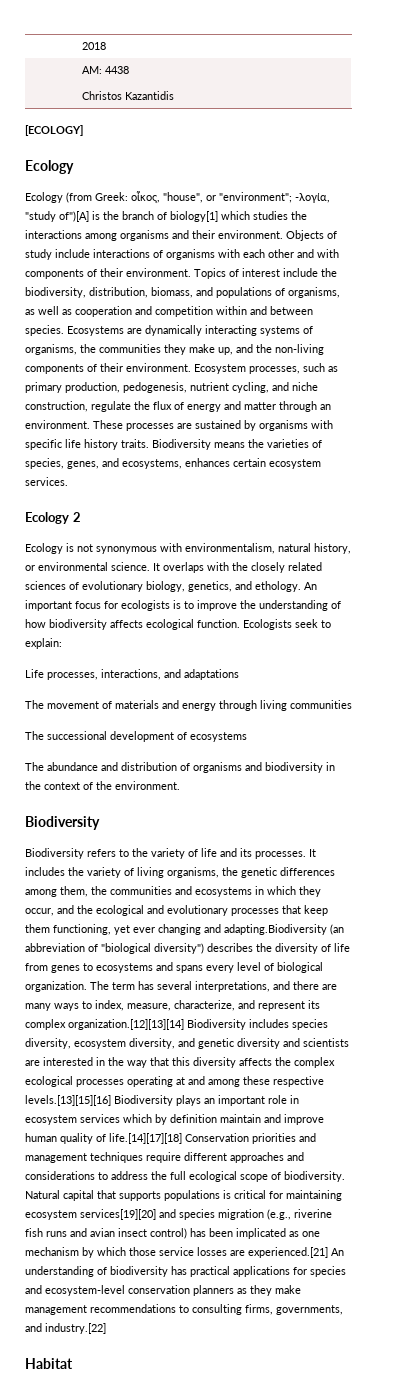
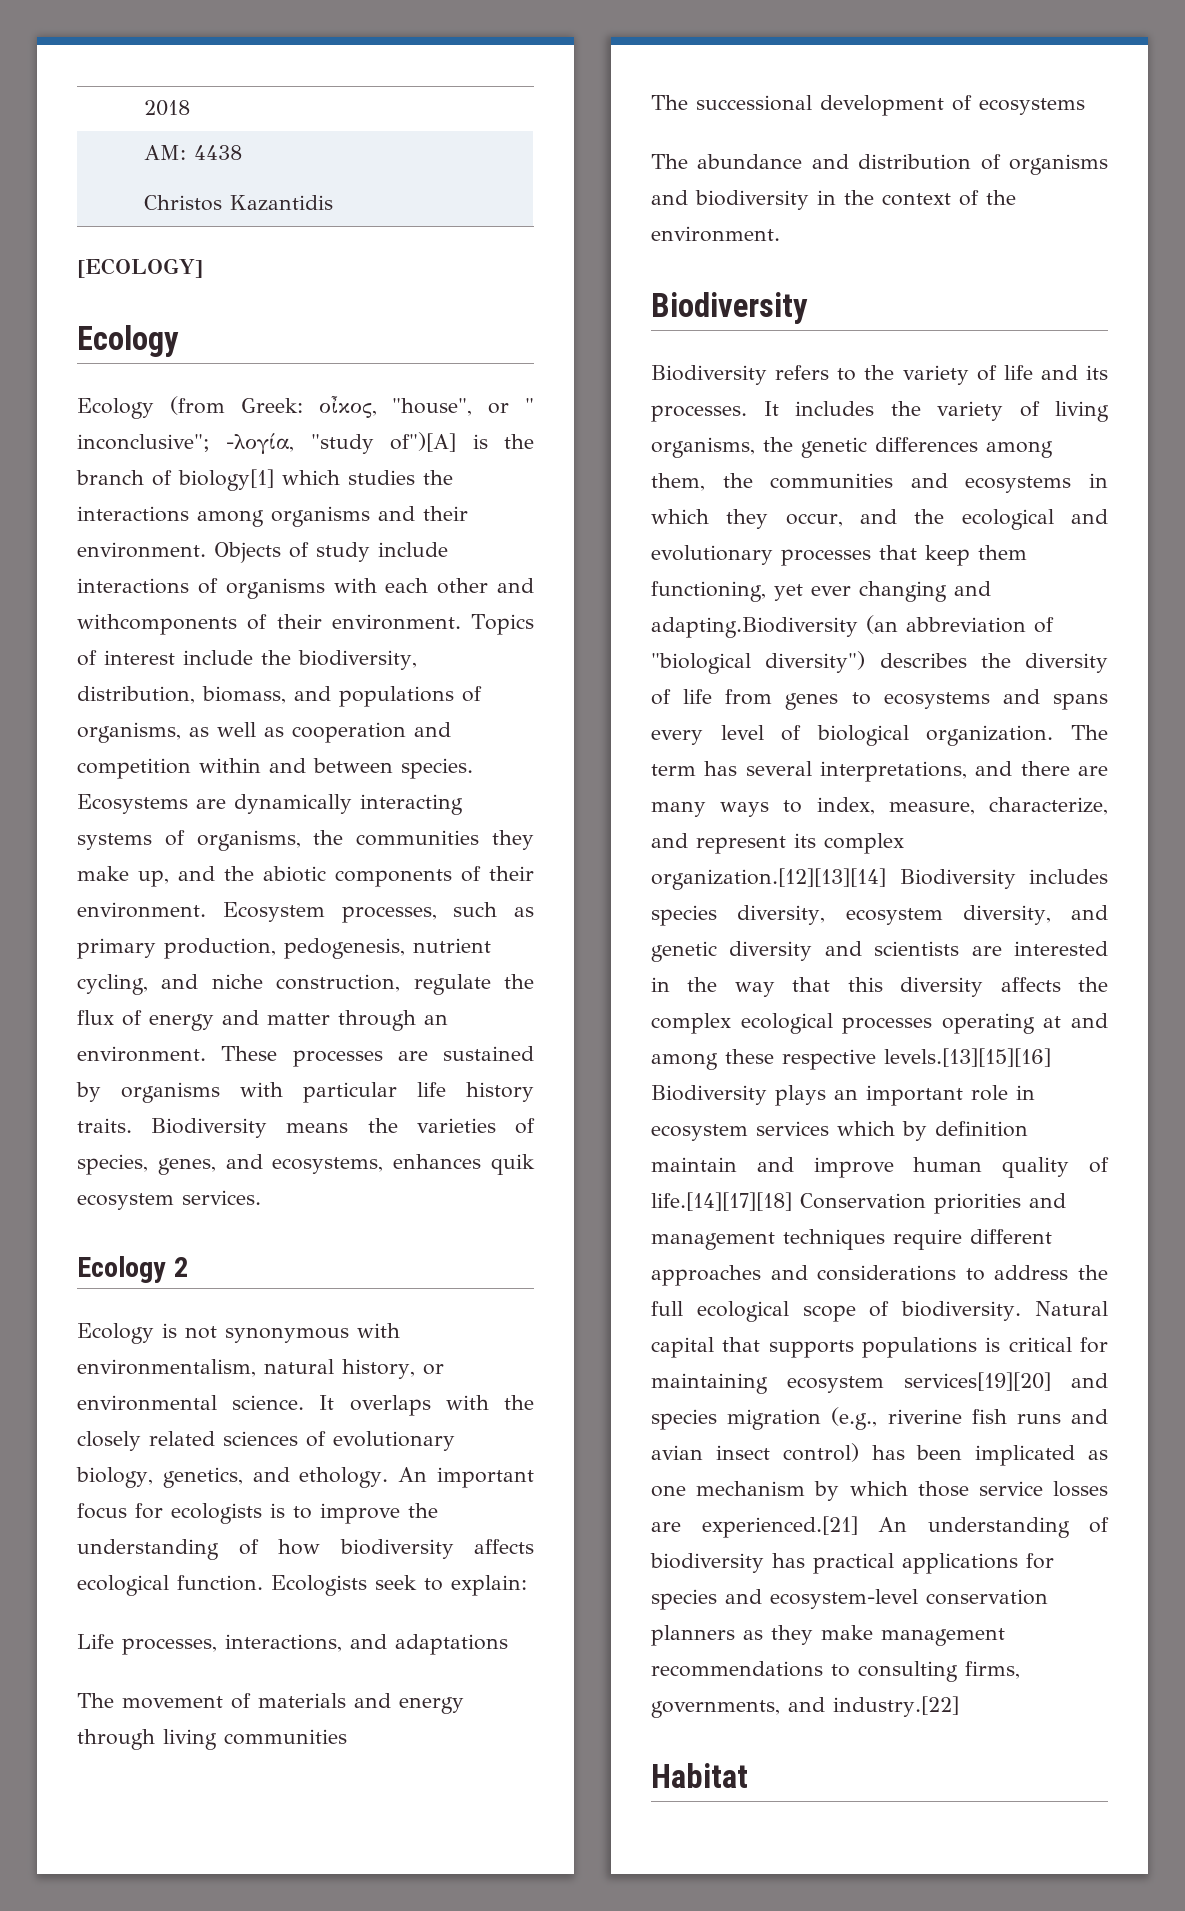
- Ecology (from Greek: οἶκος, "house", or "environment"; -λογία, "study of")[A] is the branch of biology[1] which studies the interactions among organisms and their environment.
+ Ecology (from Greek: οἶκος, "house", or " inconclusive"; -λογία, "study of")[A] is the branch of biology[1] which studies the interactions among organisms and their environment.
- Objects of study include interactions of organisms with each other and with components of their environment.
+ Objects of study include interactions of organisms with each other and withcomponents of their environment.
- Ecosystems are dynamically interacting systems of organisms, the communities they make up, and the non-living components of their environment.
+ Ecosystems are dynamically interacting systems of organisms, the communities they make up, and the abiotic components of their environment.
- These processes are sustained by organisms with specific life history traits.
+ These processes are sustained by organisms with particular life history traits.
- Biodiversity means the varieties of species, genes, and ecosystems, enhances certain ecosystem services.
+ Biodiversity means the varieties of species, genes, and ecosystems, enhances quik ecosystem services.

